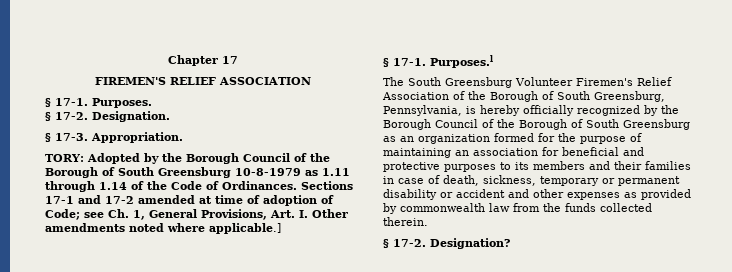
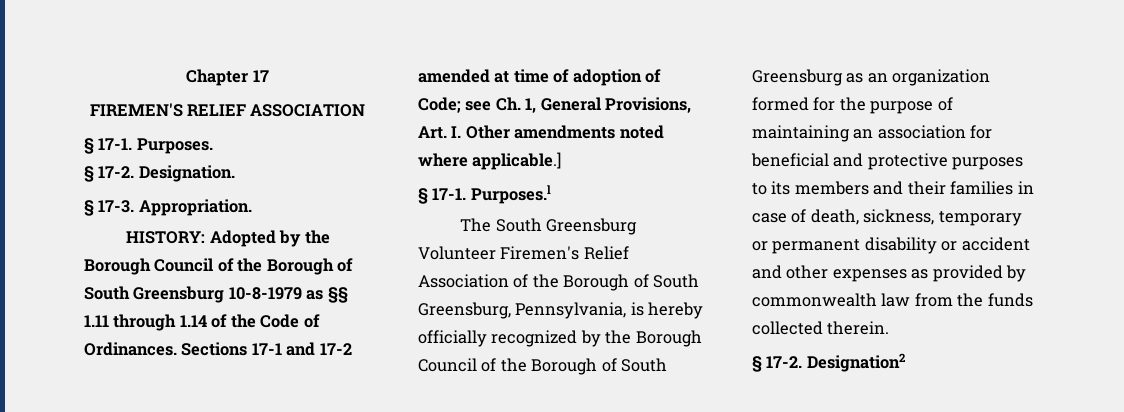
- TORY: Adopted by the Borough Council of the Borough of South Greensburg 10-8-1979 as 1.11 through 1.14 of the Code of Ordinances.
+ HISTORY: Adopted by the Borough Council of the Borough of South Greensburg 10-8-1979 as §§ 1.11 through 1.14 of the Code of Ordinances.
- Designation?
+ Designation2

